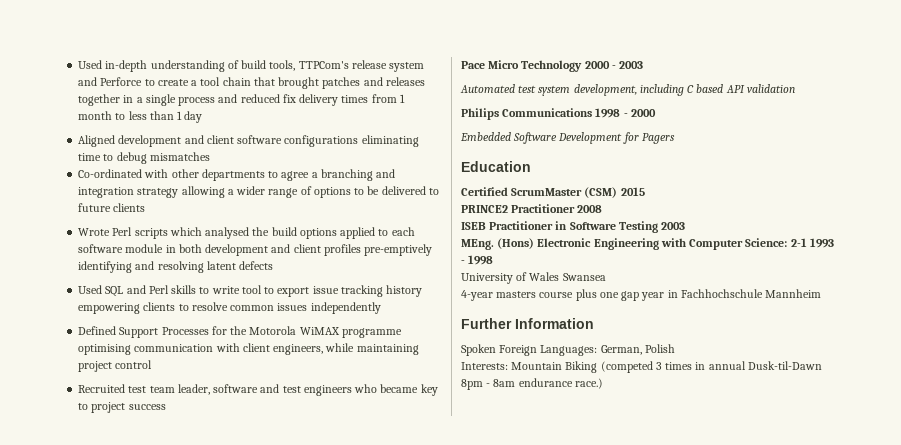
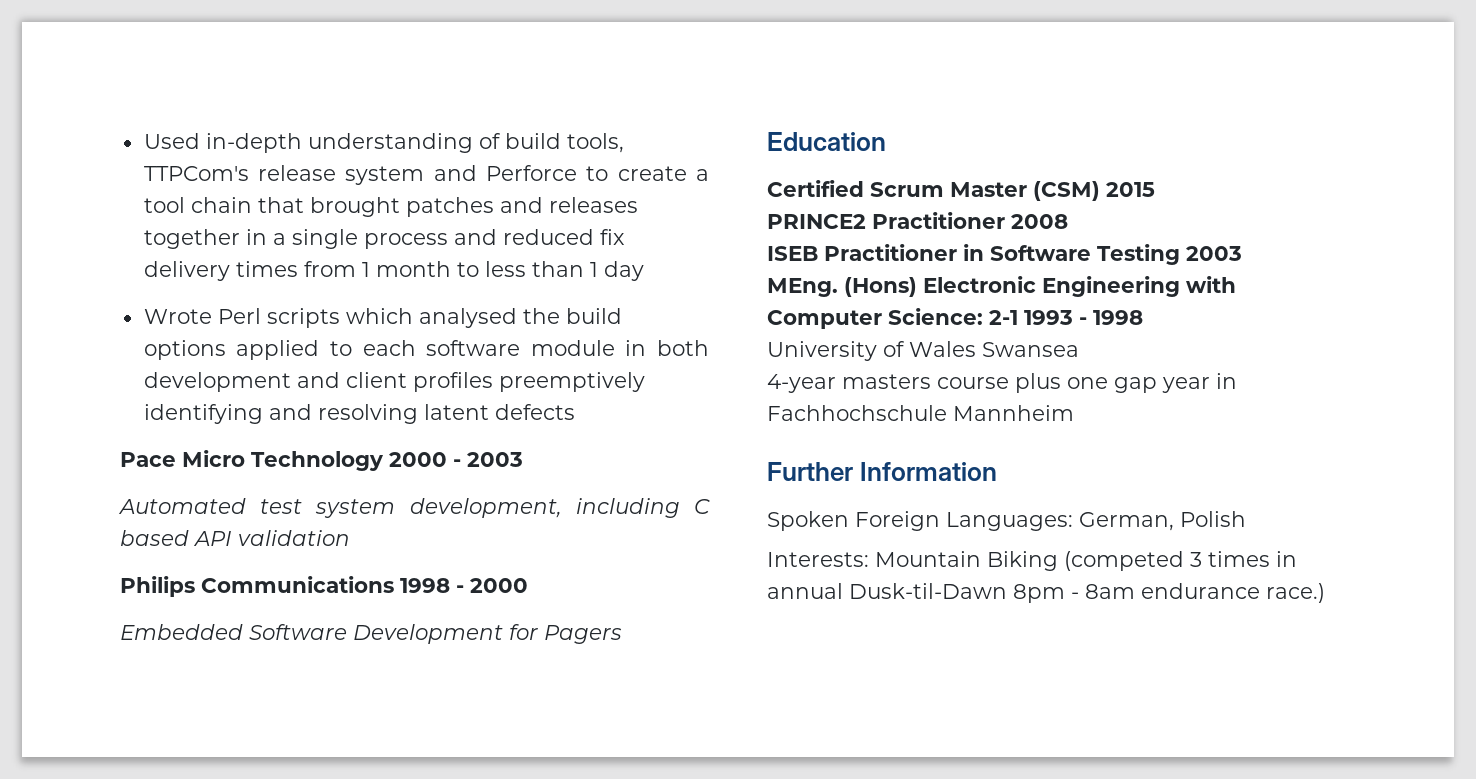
- Aligned development and client software configurations eliminating time to debug mismatches
- Co-ordinated with other departments to agree a branching and integration strategy allowing a wider range of options to be delivered to future clients
- Wrote Perl scripts which analysed the build options applied to each software module in both development and client profiles pre-emptively identifying and resolving latent defects
+ Wrote Perl scripts which analysed the build options applied to each software module in both development and client profiles preemptively identifying and resolving latent defects
- Used SQL and Perl skills to write tool to export issue tracking history empowering clients to resolve common issues independently
- Defined Support Processes for the Motorola WiMAX programme optimising communication with client engineers, while maintaining project control
- Recruited test team leader, software and test engineers who became key to project success
- Certified ScrumMaster (CSM) 2015
+ Certified Scrum Master (CSM) 2015

